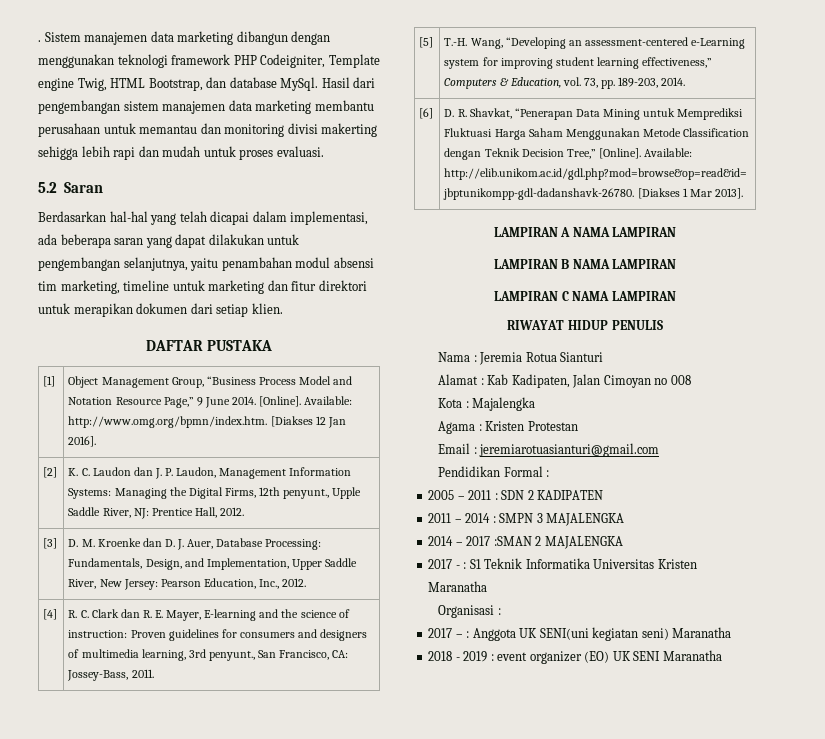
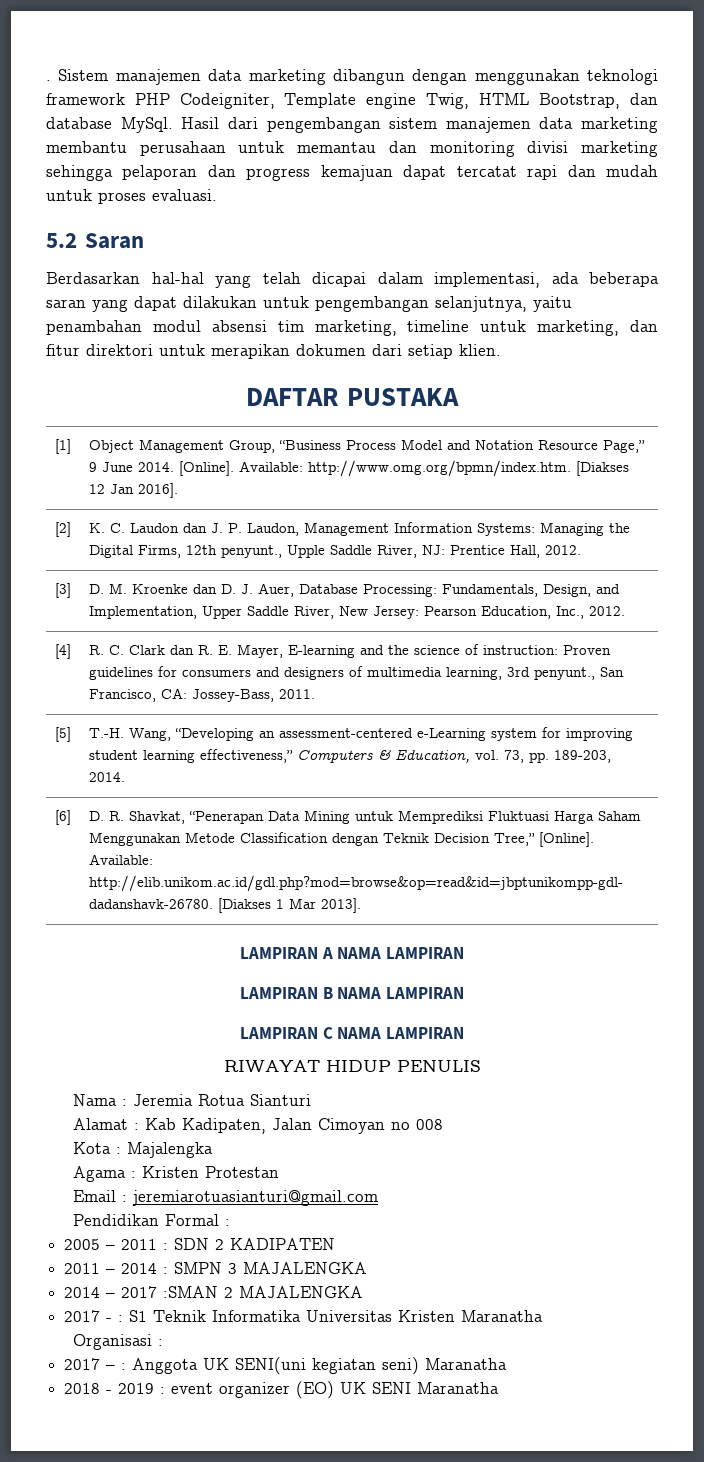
- Hasil dari pengembangan sistem manajemen data marketing membantu perusahaan untuk memantau dan monitoring divisi makerting sehigga lebih rapi dan mudah untuk proses evaluasi.
+ Hasil dari pengembangan sistem manajemen data marketing membantu perusahaan untuk memantau dan monitoring divisi marketing sehingga pelaporan dan progress kemajuan dapat tercatat rapi dan mudah untuk proses evaluasi.
- Berdasarkan hal-hal yang telah dicapai dalam implementasi, ada beberapa saran yang dapat dilakukan untuk pengembangan selanjutnya, yaitu penambahan modul absensi tim marketing, timeline untuk marketing dan fitur direktori untuk merapikan dokumen dari setiap klien.
+ Berdasarkan hal-hal yang telah dicapai dalam implementasi, ada beberapa saran yang dapat dilakukan untuk pengembangan selanjutnya, yaitu penambahan modul absensi tim marketing, timeline untuk marketing, dan fitur direktori untuk merapikan dokumen dari setiap klien.

